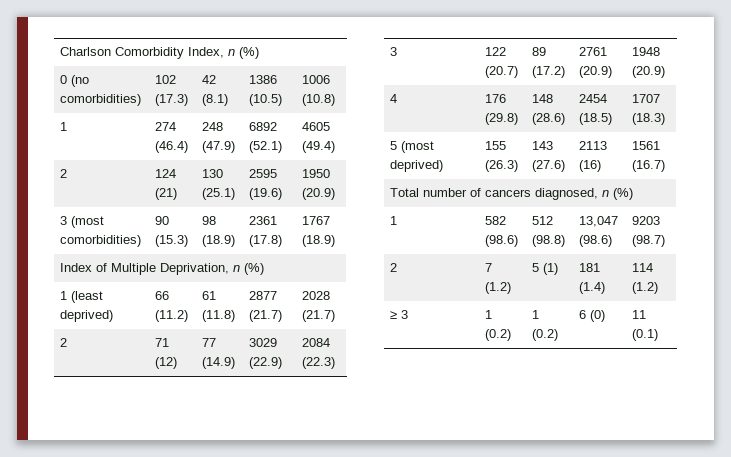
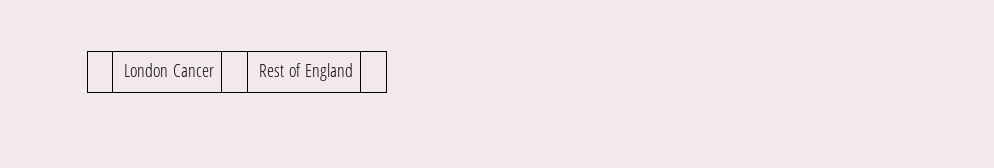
- Charlson Comorbidity Index, n (%)
- 0 (no comorbidities) | 102 (17.3) | 42 (8.1) | 1386 (10.5) | 1006 (10.8)
- 1 | 274 (46.4) | 248 (47.9) | 6892 (52.1) | 4605 (49.4)
- 2 | 124 (21) | 130 (25.1) | 2595 (19.6) | 1950 (20.9)
- 3 (most comorbidities) | 90 (15.3) | 98 (18.9) | 2361 (17.8) | 1767 (18.9)
- Index of Multiple Deprivation, n (%)
- 1 (least deprived) | 66 (11.2) | 61 (11.8) | 2877 (21.7) | 2028 (21.7)
- 2 | 71 (12) | 77 (14.9) | 3029 (22.9) | 2084 (22.3)
- 3 | 122 (20.7) | 89 (17.2) | 2761 (20.9) | 1948 (20.9)
- 4 | 176 (29.8) | 148 (28.6) | 2454 (18.5) | 1707 (18.3)
- 5 (most deprived) | 155 (26.3) | 143 (27.6) | 2113 (16) | 1561 (16.7)
- Total number of cancers diagnosed, n (%)
- 1 | 582 (98.6) | 512 (98.8) | 13,047 (98.6) | 9203 (98.7)
- 2 | 7 (1.2) | 5 (1) | 181 (1.4) | 114 (1.2)
- ≥ 3 | 1 (0.2) | 1 (0.2) | 6 (0) | 11 (0.1)
+ | London Cancer | | Rest of England |

